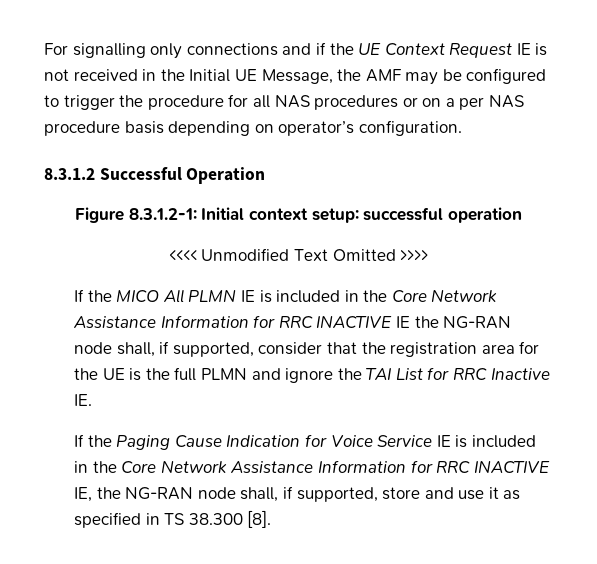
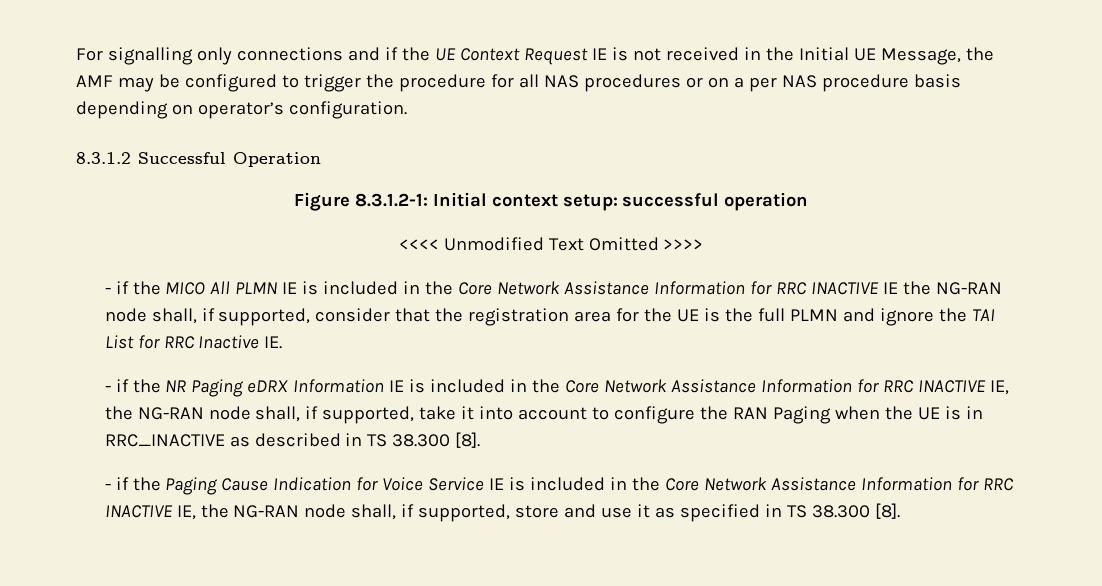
- If the MICO All PLMN IE is included in the Core Network Assistance Information for RRC INACTIVE IE the NG-RAN node shall, if supported, consider that the registration area for the UE is the full PLMN and ignore the TAI List for RRC Inactive IE.
+ - if the MICO All PLMN IE is included in the Core Network Assistance Information for RRC INACTIVE IE the NG-RAN node shall, if supported, consider that the registration area for the UE is the full PLMN and ignore the TAI List for RRC Inactive IE.
- If the Paging Cause Indication for Voice Service IE is included in the Core Network Assistance Information for RRC INACTIVE IE, the NG-RAN node shall, if supported, store and use it as specified in TS 38.300 [8].
+ - if the NR Paging eDRX Information IE is included in the Core Network Assistance Information for RRC INACTIVE IE, the NG-RAN node shall, if supported, take it into account to configure the RAN Paging when the UE is in RRC_INACTIVE as described in TS 38.300 [8].
+ - if the Paging Cause Indication for Voice Service IE is included in the Core Network Assistance Information for RRC INACTIVE IE, the NG-RAN node shall, if supported, store and use it as specified in TS 38.300 [8].

